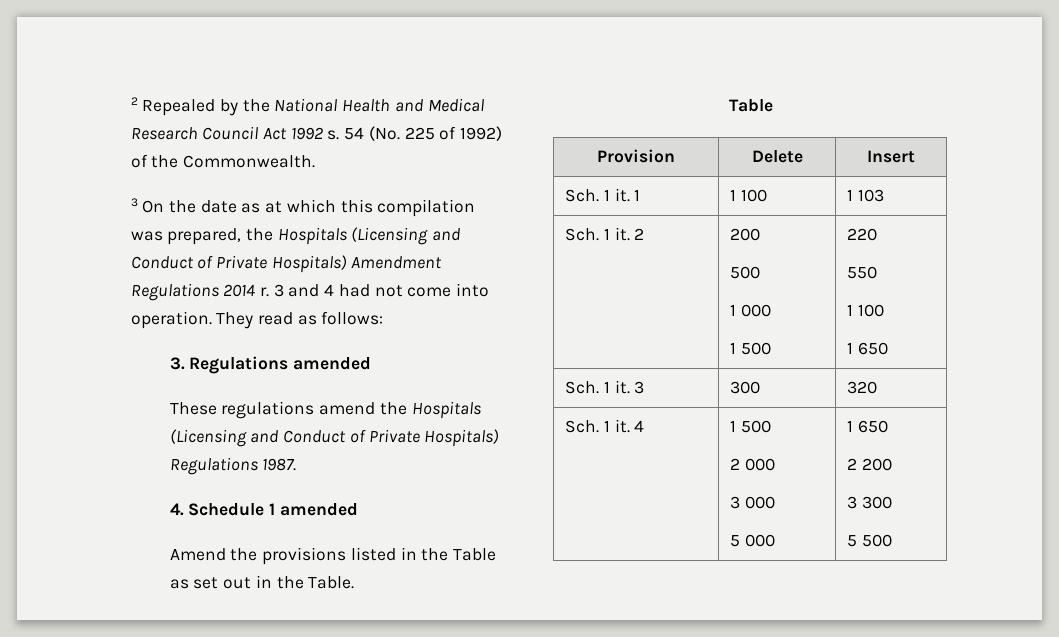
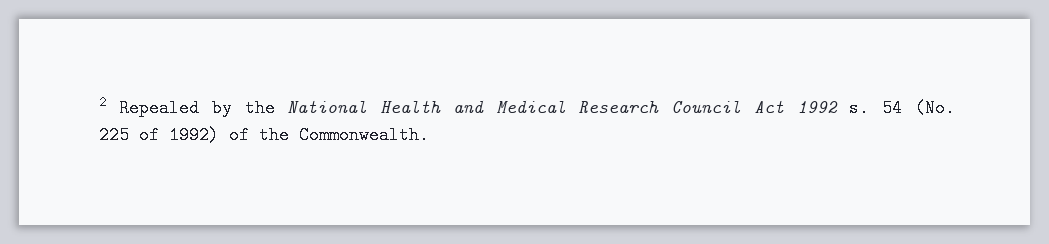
- 3 On the date as at which this compilation was prepared, the Hospitals (Licensing and Conduct of Private Hospitals) Amendment Regulations 2014 r. 3 and 4 had not come into operation. They read as follows:
- 3. Regulations amended
- These regulations amend the Hospitals (Licensing and Conduct of Private Hospitals) Regulations 1987.
- 4. Schedule 1 amended
- Amend the provisions listed in the Table as set out in the Table.
- Table
- Provision | Delete | Insert
- Sch. 1 it. 1 | 1 100 | 1 103
- Sch. 1 it. 2 | 200
- 500
- 1 000
- 1 500 | 220
- 550
- 1 100
- 1 650
- Sch. 1 it. 3 | 300 | 320
- Sch. 1 it. 4 | 1 500
- 2 000
- 3 000
- 5 000 | 1 650
- 2 200
- 3 300
- 5 500

